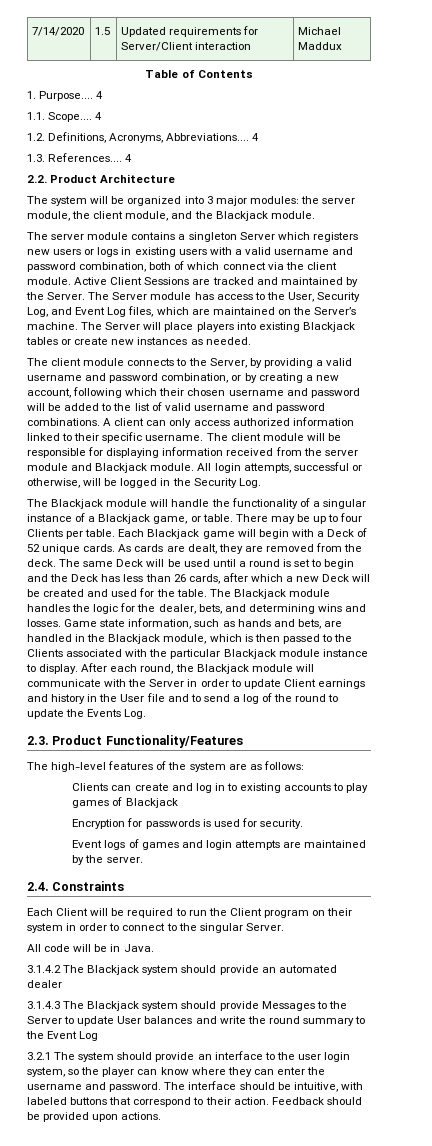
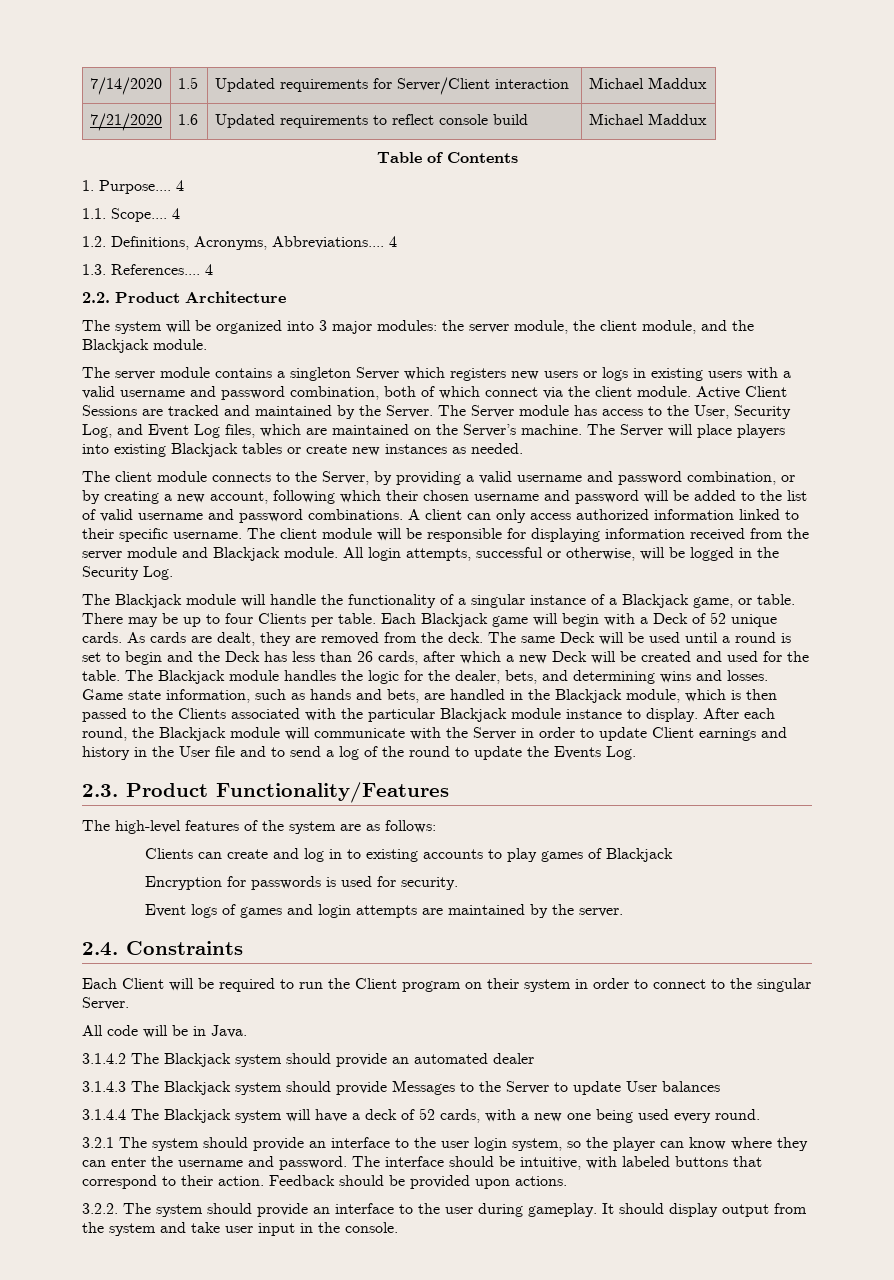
+ 7/21/2020 | 1.6 | Updated requirements to reflect console build | Michael Maddux
- 3.1.4.3 The Blackjack system should provide Messages to the Server to update User balances and write the round summary to the Event Log
+ 3.1.4.3 The Blackjack system should provide Messages to the Server to update User balances
+ 3.1.4.4 The Blackjack system will have a deck of 52 cards, with a new one being used every round.
+ 3.2.2. The system should provide an interface to the user during gameplay. It should display output from the system and take user input in the console.

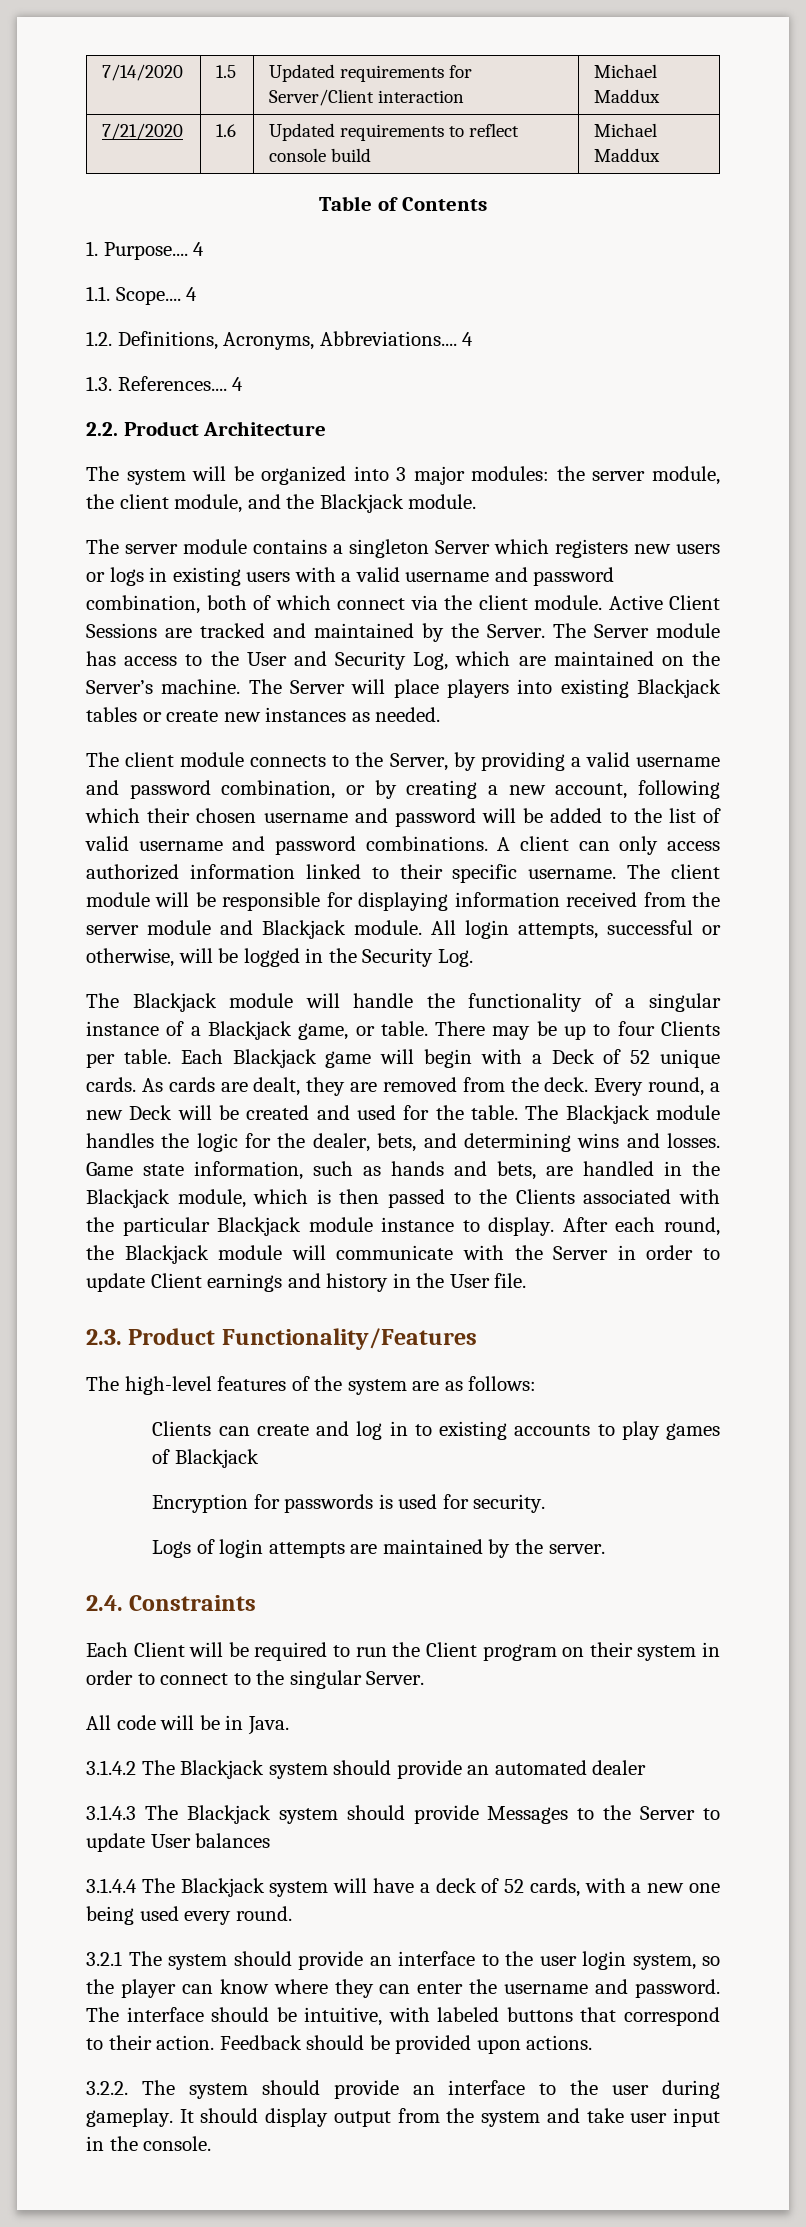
- The Server module has access to the User, Security Log, and Event Log files, which are maintained on the Server’s machine.
+ The Server module has access to the User and Security Log, which are maintained on the Server’s machine.
- The same Deck will be used until a round is set to begin and the Deck has less than 26 cards, after which a new Deck will be created and used for the table.
+ Every round, a new Deck will be created and used for the table.
- After each round, the Blackjack module will communicate with the Server in order to update Client earnings and history in the User file and to send a log of the round to update the Events Log.
+ After each round, the Blackjack module will communicate with the Server in order to update Client earnings and history in the User file.
- Event logs of games and login attempts are maintained by the server.
+ Logs of login attempts are maintained by the server.

